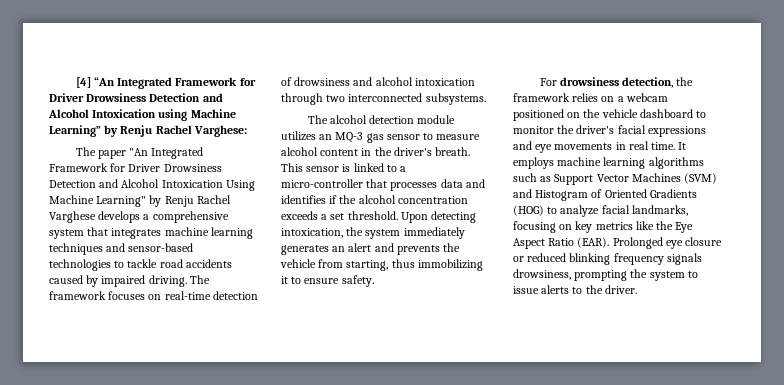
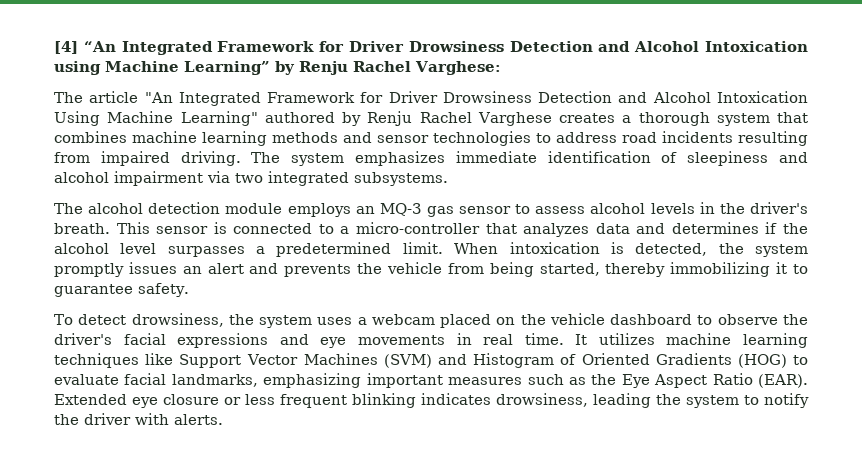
- The paper "An Integrated Framework for Driver Drowsiness Detection and Alcohol Intoxication Using Machine Learning" by Renju Rachel Varghese develops a comprehensive system that integrates machine learning techniques and sensor-based technologies to tackle road accidents caused by impaired driving. The framework focuses on real-time detection of drowsiness and alcohol intoxication through two interconnected subsystems.
+ The article "An Integrated Framework for Driver Drowsiness Detection and Alcohol Intoxication Using Machine Learning" authored by Renju Rachel Varghese creates a thorough system that combines machine learning methods and sensor technologies to address road incidents resulting from impaired driving. The system emphasizes immediate identification of sleepiness and alcohol impairment via two integrated subsystems.
- The alcohol detection module utilizes an MQ-3 gas sensor to measure alcohol content in the driver's breath.
+ The alcohol detection module employs an MQ-3 gas sensor to assess alcohol levels in the driver's breath.
- This sensor is linked to a micro-controller that processes data and identifies if the alcohol concentration exceeds a set threshold. Upon detecting intoxication, the system immediately generates an alert and prevents the vehicle from starting, thus immobilizing it to ensure safety.
+ This sensor is connected to a micro-controller that analyzes data and determines if the alcohol level surpasses a predetermined limit. When intoxication is detected, the system promptly issues an alert and prevents the vehicle from being started, thereby immobilizing it to guarantee safety.
- For drowsiness detection, the framework relies on a webcam positioned on the vehicle dashboard to monitor the driver's facial expressions and eye movements in real time.
+ To detect drowsiness, the system uses a webcam placed on the vehicle dashboard to observe the driver's facial expressions and eye movements in real time.
- It employs machine learning algorithms such as Support Vector Machines (SVM) and Histogram of Oriented Gradients (HOG) to analyze facial landmarks, focusing on key metrics like the Eye Aspect Ratio (EAR).
+ It utilizes machine learning techniques like Support Vector Machines (SVM) and Histogram of Oriented Gradients (HOG) to evaluate facial landmarks, emphasizing important measures such as the Eye Aspect Ratio (EAR).
- Prolonged eye closure or reduced blinking frequency signals drowsiness, prompting the system to issue alerts to the driver.
+ Extended eye closure or less frequent blinking indicates drowsiness, leading the system to notify the driver with alerts.

